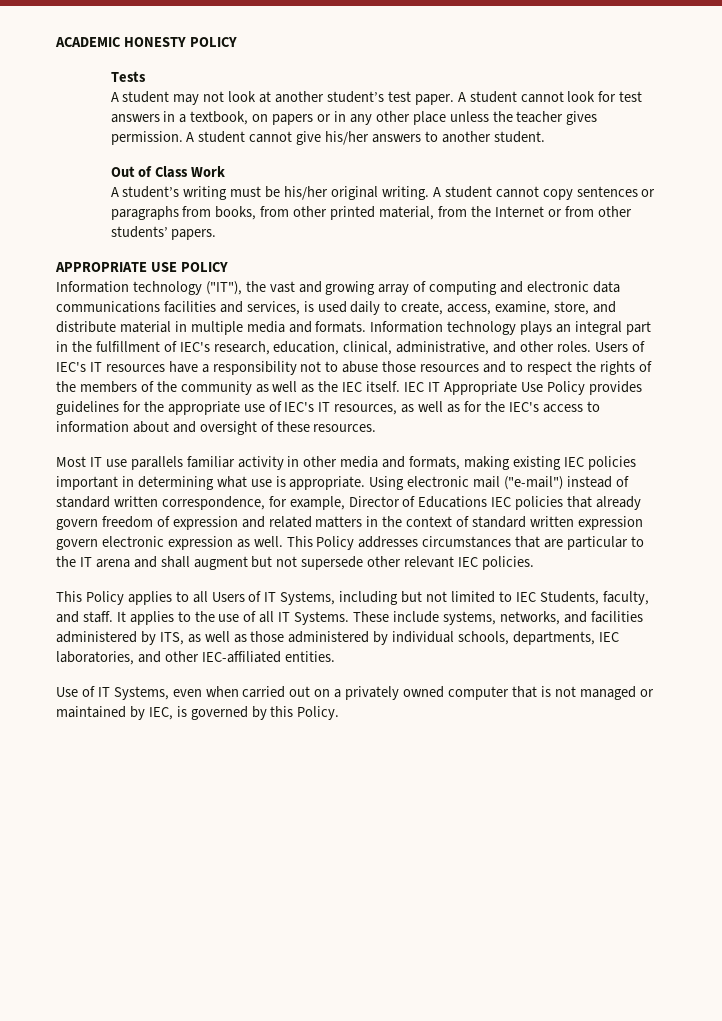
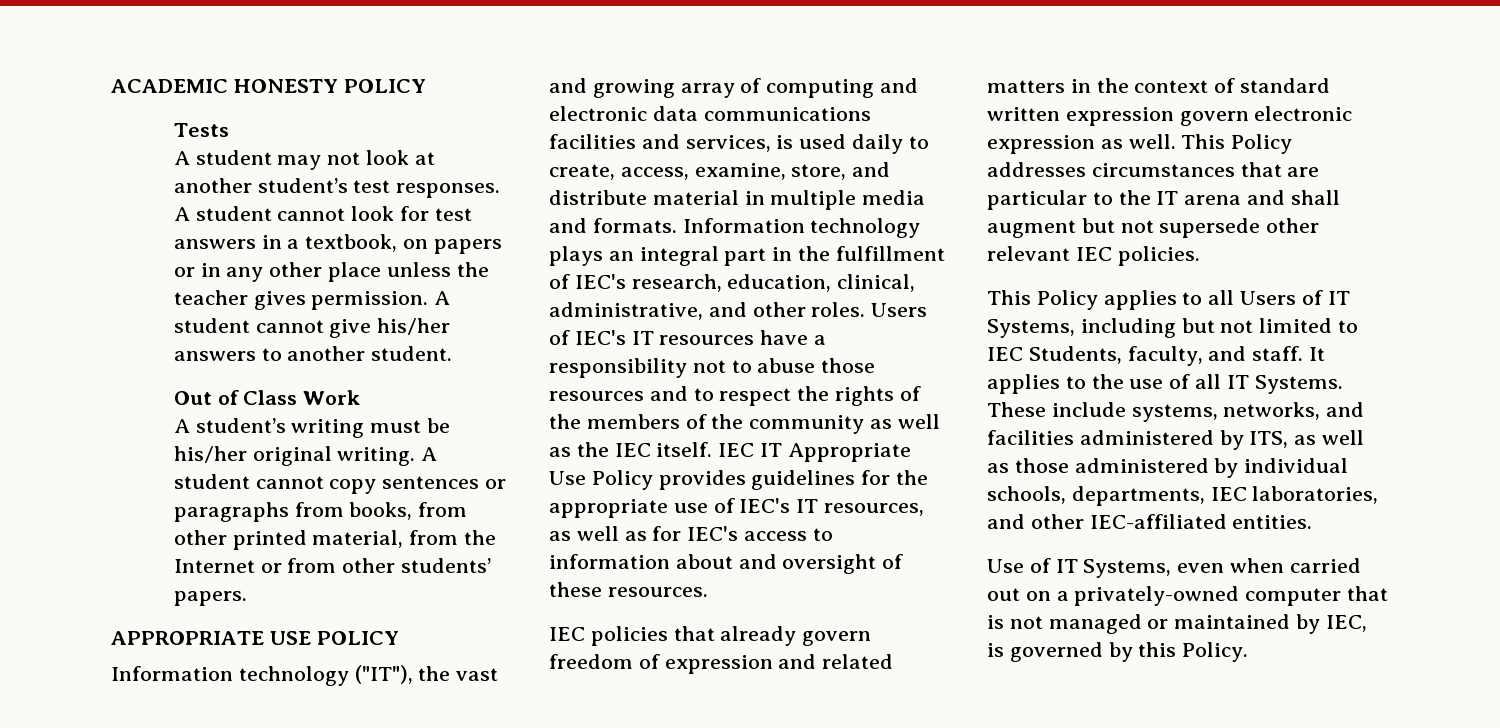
- A student may not look at another student’s test paper.
+ A student may not look at another student’s test responses.
- IEC IT Appropriate Use Policy provides guidelines for the appropriate use of IEC's IT resources, as well as for the IEC's access to information about and oversight of these resources.
+ IEC IT Appropriate Use Policy provides guidelines for the appropriate use of IEC's IT resources, as well as for IEC's access to information about and oversight of these resources.
- Most IT use parallels familiar activity in other media and formats, making existing IEC policies important in determining what use is appropriate. Using electronic mail ("e-mail") instead of standard written correspondence, for example, Director of Educations IEC policies that already govern freedom of expression and related matters in the context of standard written expression govern electronic expression as well.
+ IEC policies that already govern freedom of expression and related matters in the context of standard written expression govern electronic expression as well.
- Use of IT Systems, even when carried out on a privately owned computer that is not managed or maintained by IEC, is governed by this Policy.
+ Use of IT Systems, even when carried out on a privately-owned computer that is not managed or maintained by IEC, is governed by this Policy.

